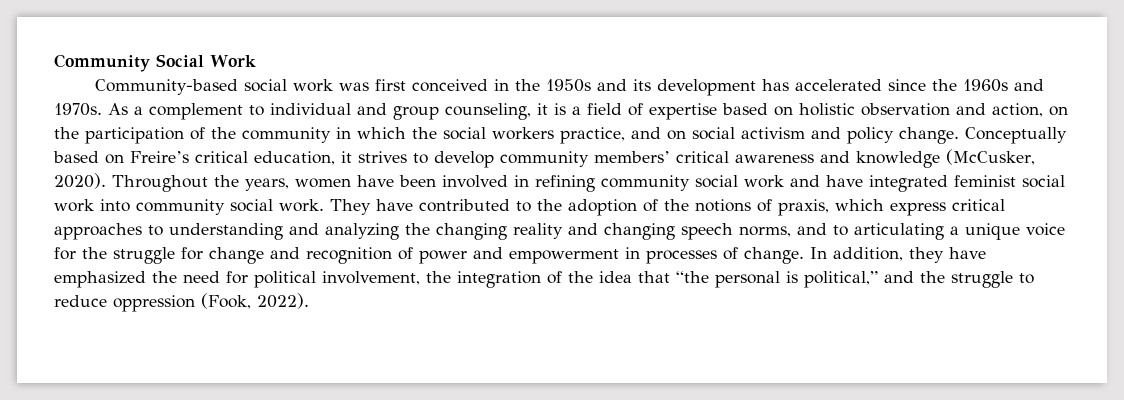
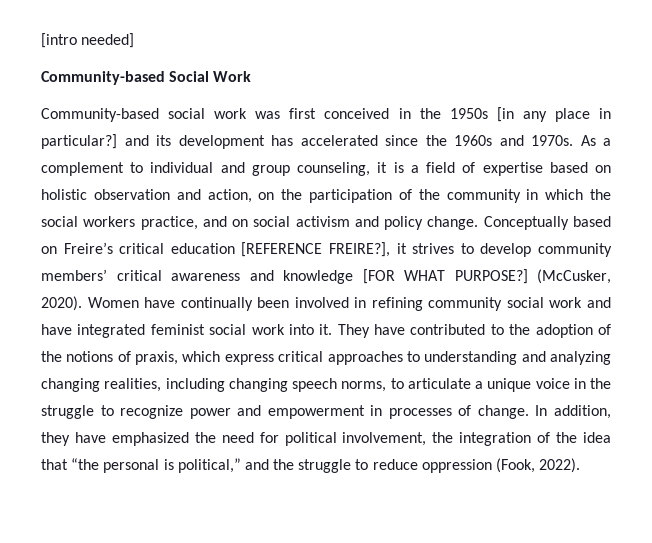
- Community Social Work
+ [intro needed]
+ Community-based Social Work
- Community-based social work was first conceived in the 1950s and its development has accelerated since the 1960s and 1970s.
+ Community-based social work was first conceived in the 1950s [in any place in particular?] and its development has accelerated since the 1960s and 1970s.
- Conceptually based on Freire’s critical education, it strives to develop community members’ critical awareness and knowledge (McCusker, 2020). Throughout the years, women have been involved in refining community social work and have integrated feminist social work into community social work.
+ Conceptually based on Freire’s critical education [REFERENCE FREIRE?], it strives to develop community members’ critical awareness and knowledge [FOR WHAT PURPOSE?] (McCusker, 2020). Women have continually been involved in refining community social work and have integrated feminist social work into it.
- They have contributed to the adoption of the notions of praxis, which express critical approaches to understanding and analyzing the changing reality and changing speech norms, and to articulating a unique voice for the struggle for change and recognition of power and empowerment in processes of change.
+ They have contributed to the adoption of the notions of praxis, which express critical approaches to understanding and analyzing changing realities, including changing speech norms, to articulate a unique voice in the struggle to recognize power and empowerment in processes of change.

